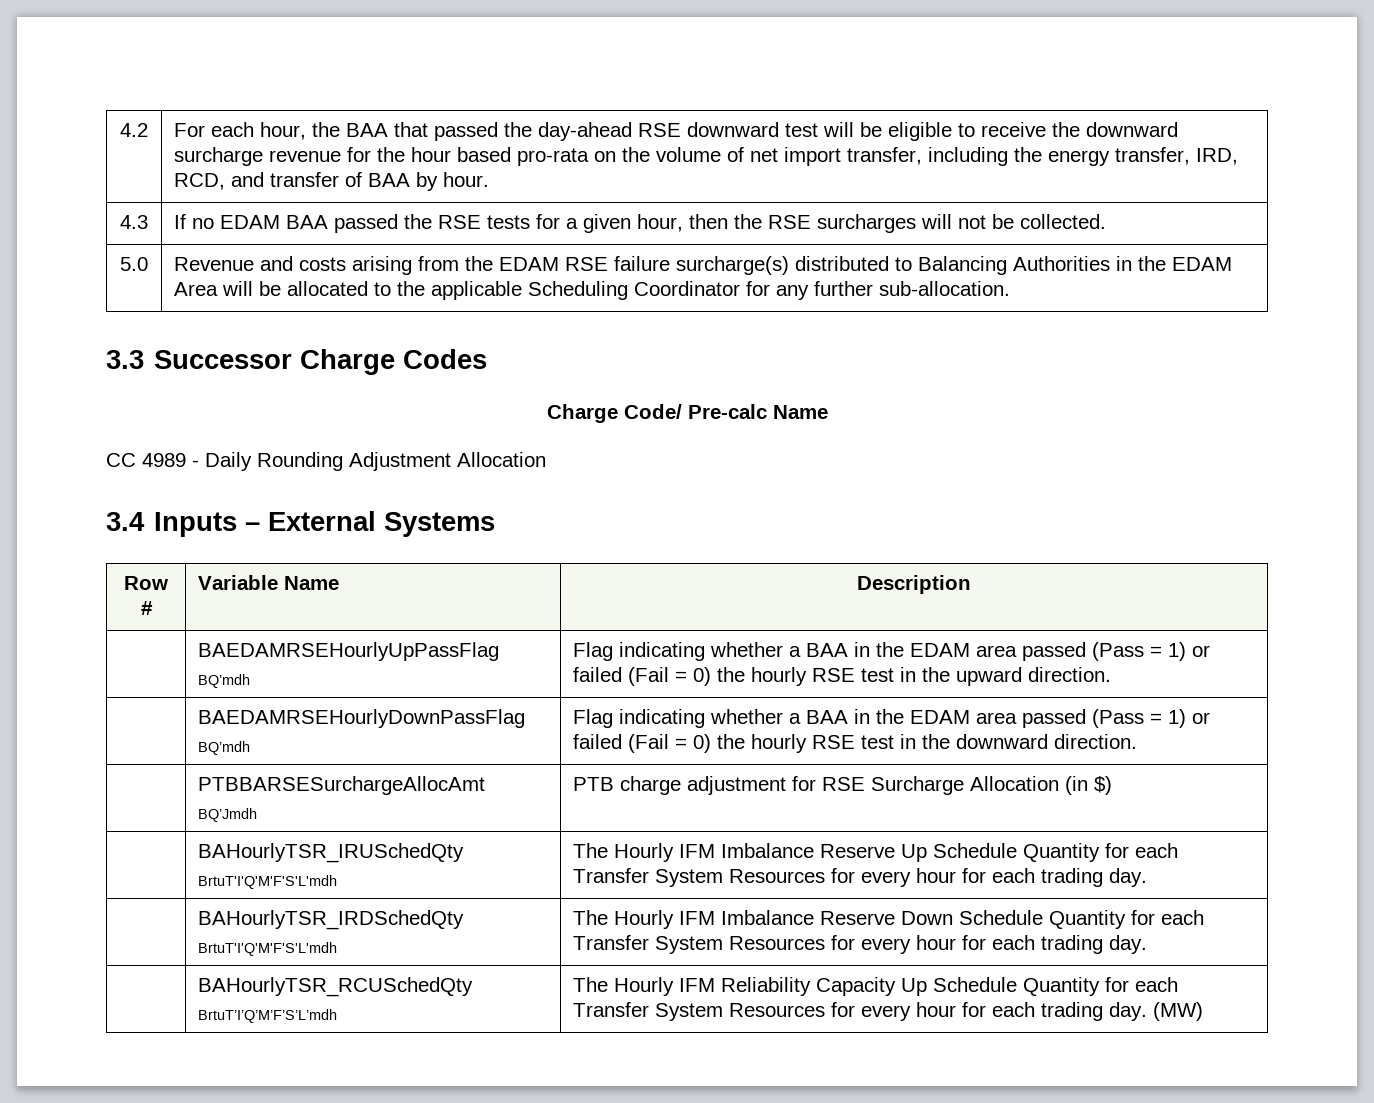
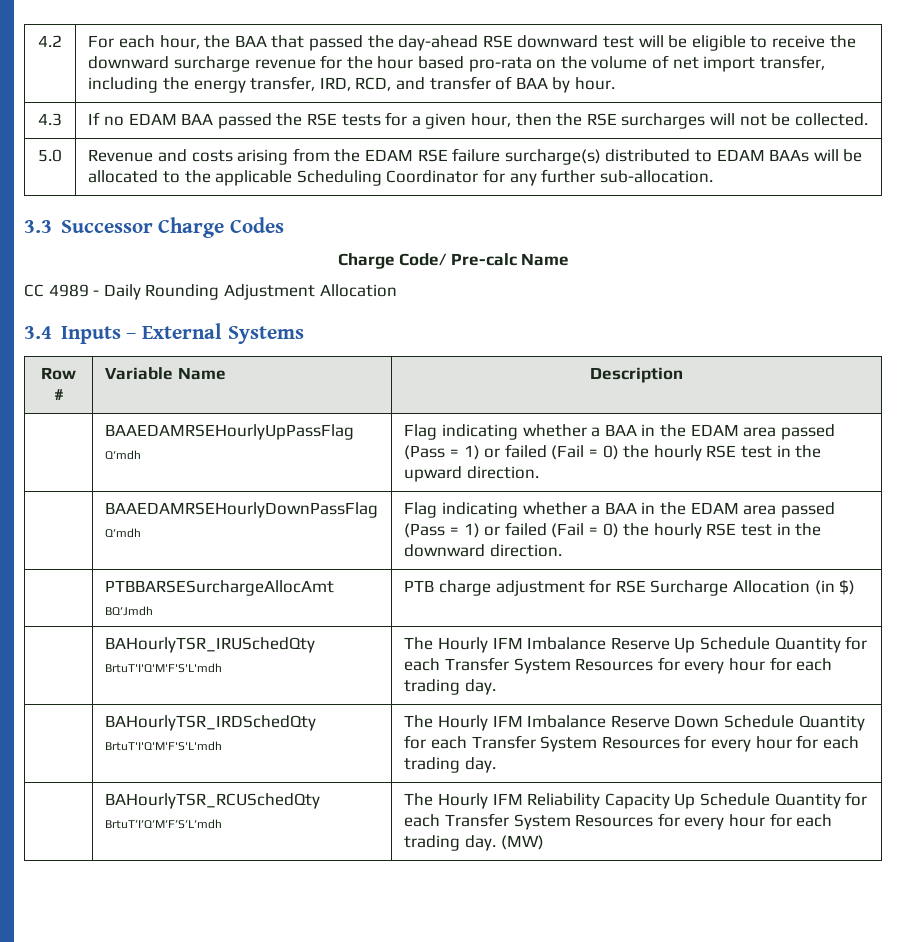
- 5.0 | Revenue and costs arising from the EDAM RSE failure surcharge(s) distributed to Balancing Authorities in the EDAM Area will be allocated to the applicable Scheduling Coordinator for any further sub-allocation.
+ 5.0 | Revenue and costs arising from the EDAM RSE failure surcharge(s) distributed to EDAM BAAs will be allocated to the applicable Scheduling Coordinator for any further sub-allocation.
- | BAEDAMRSEHourlyUpPassFlag BQ’mdh | Flag indicating whether a BAA in the EDAM area passed (Pass = 1) or failed (Fail = 0) the hourly RSE test in the upward direction.
+ | BAAEDAMRSEHourlyUpPassFlag Q’mdh | Flag indicating whether a BAA in the EDAM area passed (Pass = 1) or failed (Fail = 0) the hourly RSE test in the upward direction.
- | BAEDAMRSEHourlyDownPassFlag BQ’mdh | Flag indicating whether a BAA in the EDAM area passed (Pass = 1) or failed (Fail = 0) the hourly RSE test in the downward direction.
+ | BAAEDAMRSEHourlyDownPassFlag Q’mdh | Flag indicating whether a BAA in the EDAM area passed (Pass = 1) or failed (Fail = 0) the hourly RSE test in the downward direction.

